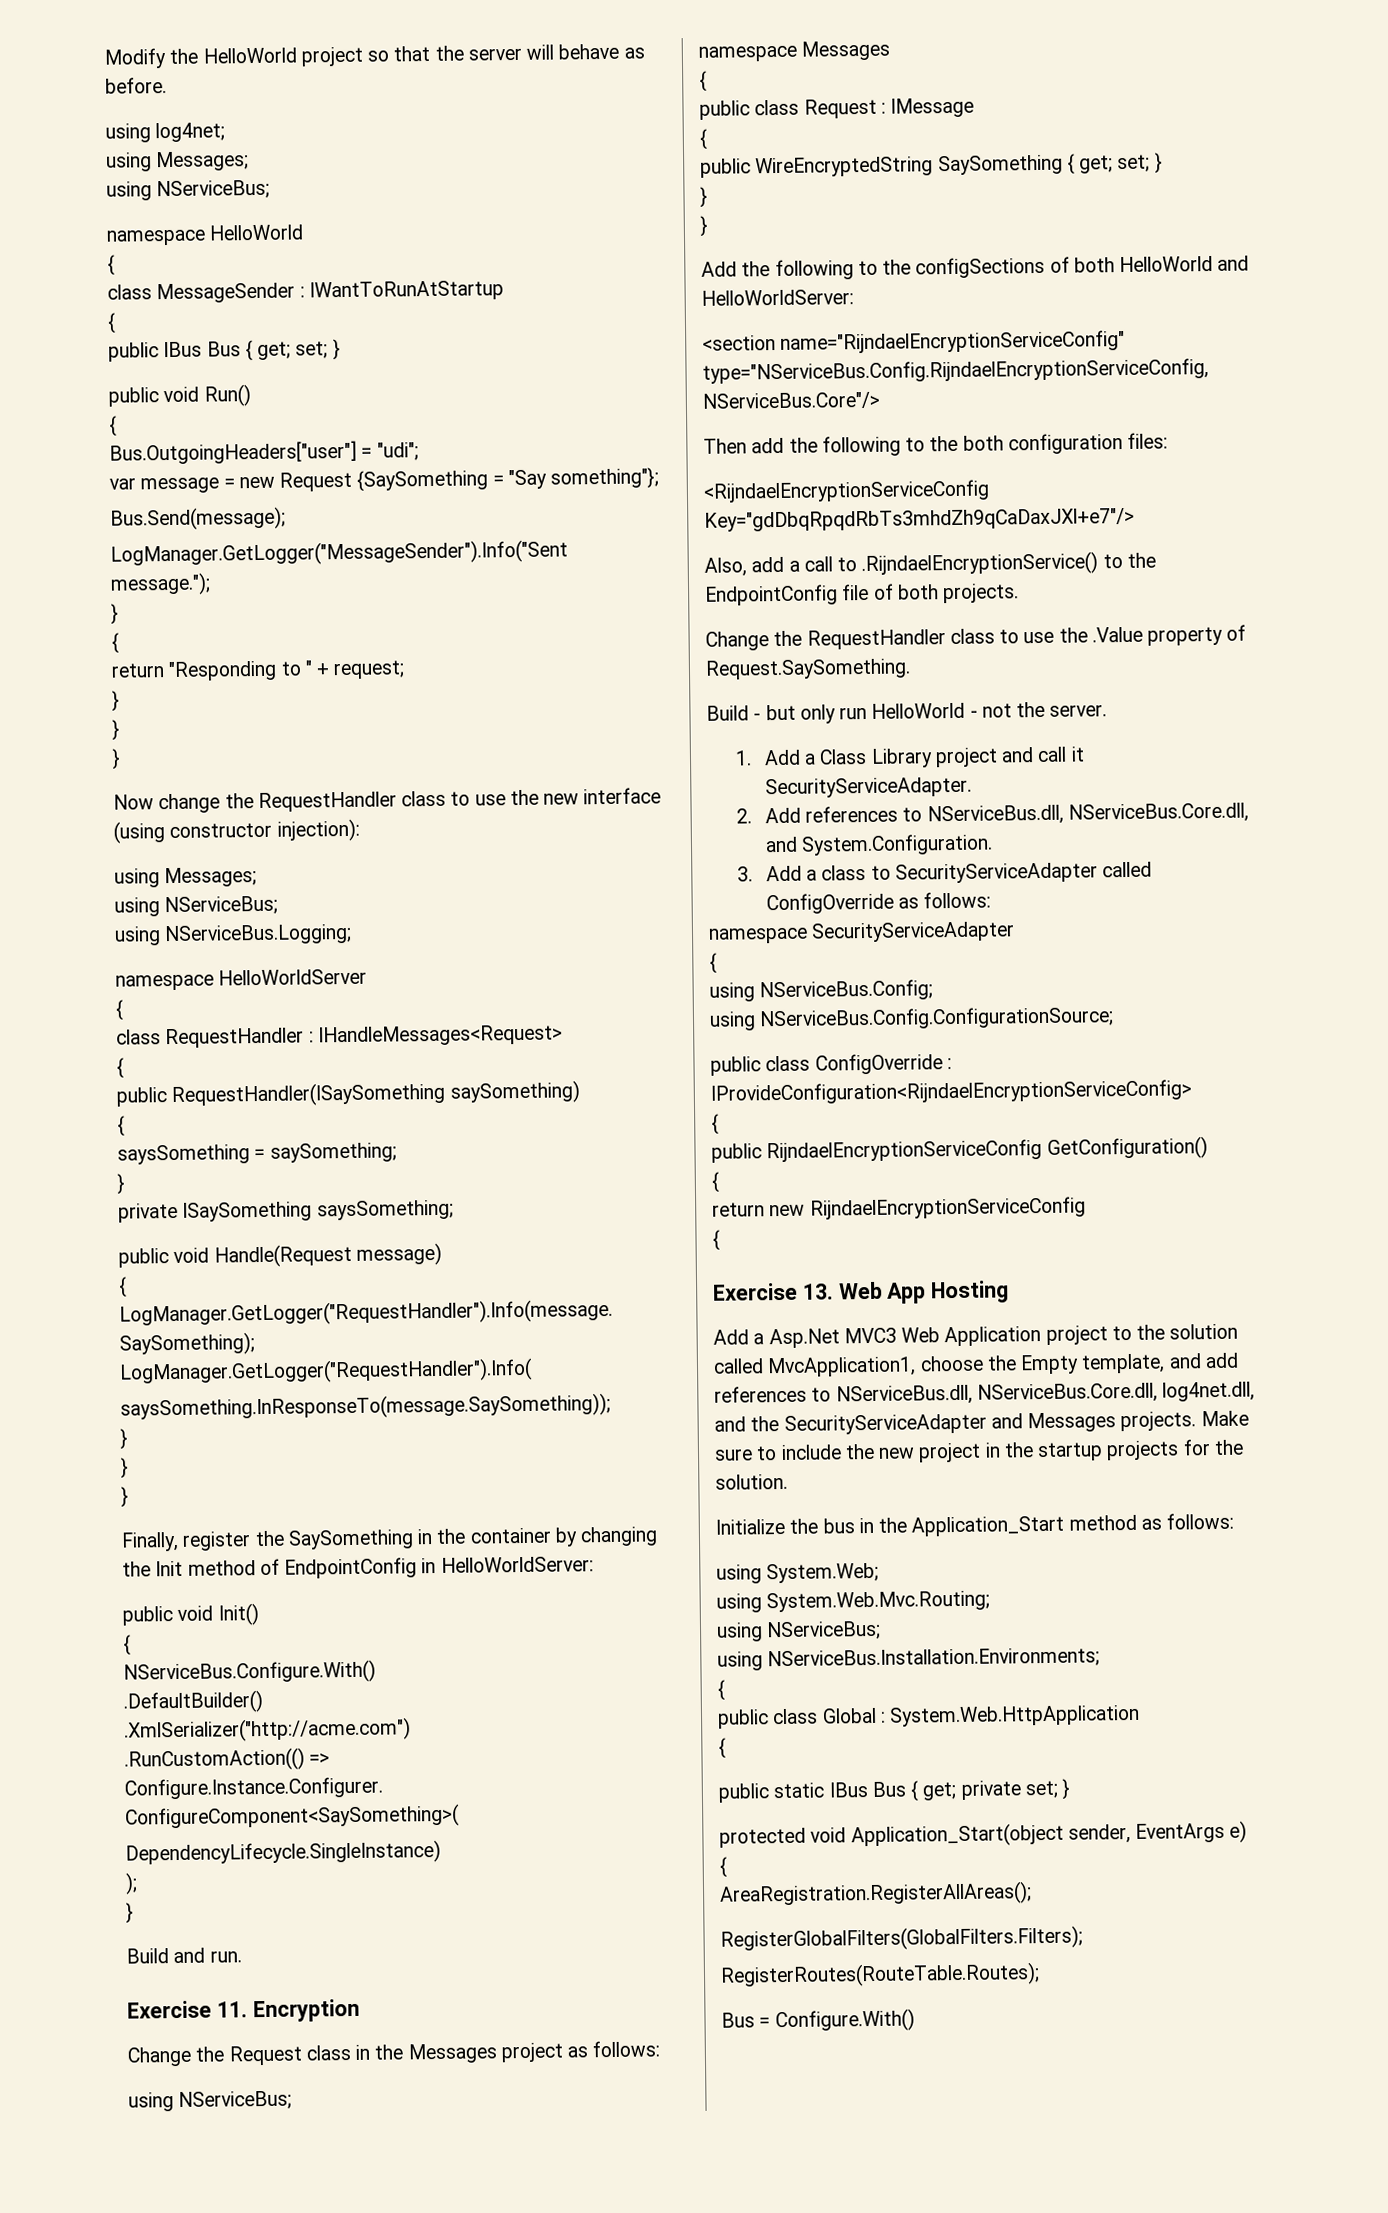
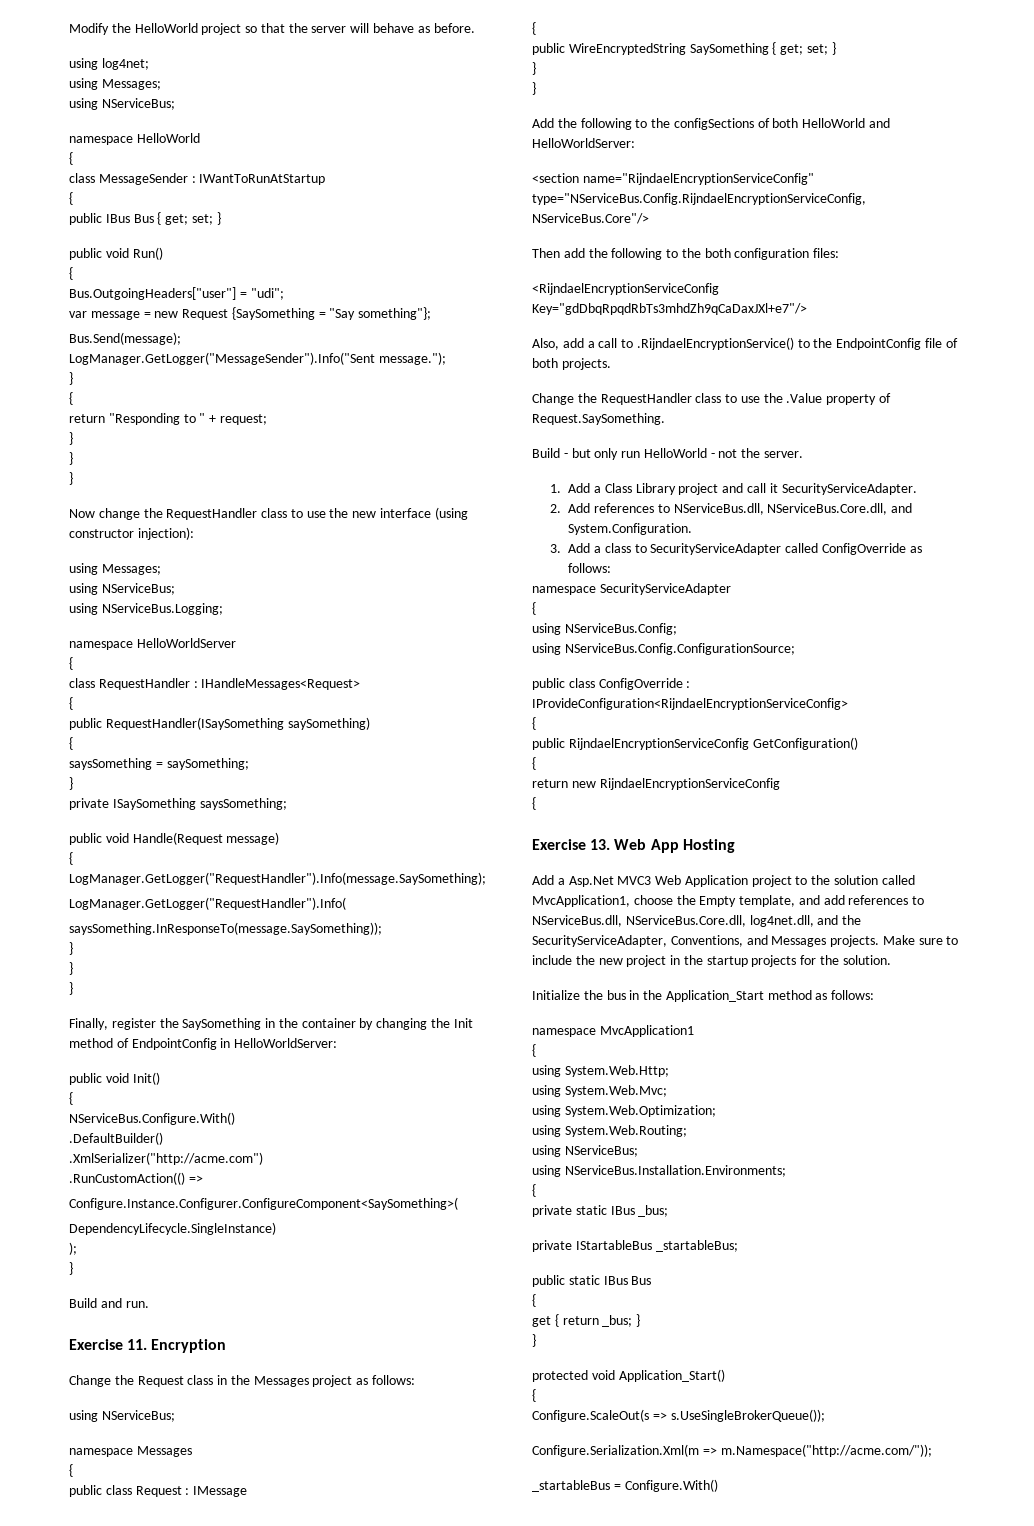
- Add a Asp.Net MVC3 Web Application project to the solution called MvcApplication1, choose the Empty template, and add references to NServiceBus.dll, NServiceBus.Core.dll, log4net.dll, and the SecurityServiceAdapter and Messages projects.
+ Add a Asp.Net MVC3 Web Application project to the solution called MvcApplication1, choose the Empty template, and add references to NServiceBus.dll, NServiceBus.Core.dll, log4net.dll, and the SecurityServiceAdapter, Conventions, and Messages projects.
- using System.Web;
- using System.Web.Mvc.Routing;
+ namespace MvcApplication1
+ {
+ using System.Web.Http;
+ using System.Web.Mvc;
+ using System.Web.Optimization;
+ using System.Web.Routing;
- public class Global : System.Web.HttpApplication
- {
+ private static IBus _bus;
+ private IStartableBus _startableBus;
- public static IBus Bus { get; private set; }
- protected void Application_Start(object sender, EventArgs e)
+ public static IBus Bus
  {
- AreaRegistration.RegisterAllAreas();
- RegisterGlobalFilters(GlobalFilters.Filters);
- RegisterRoutes(RouteTable.Routes);
- Bus = Configure.With()
+ get { return _bus; }
+ }
+ protected void Application_Start()
+ {
+ Configure.ScaleOut(s => s.UseSingleBrokerQueue());
+ Configure.Serialization.Xml(m => m.Namespace("http://acme.com/"));
+ _startableBus = Configure.With()

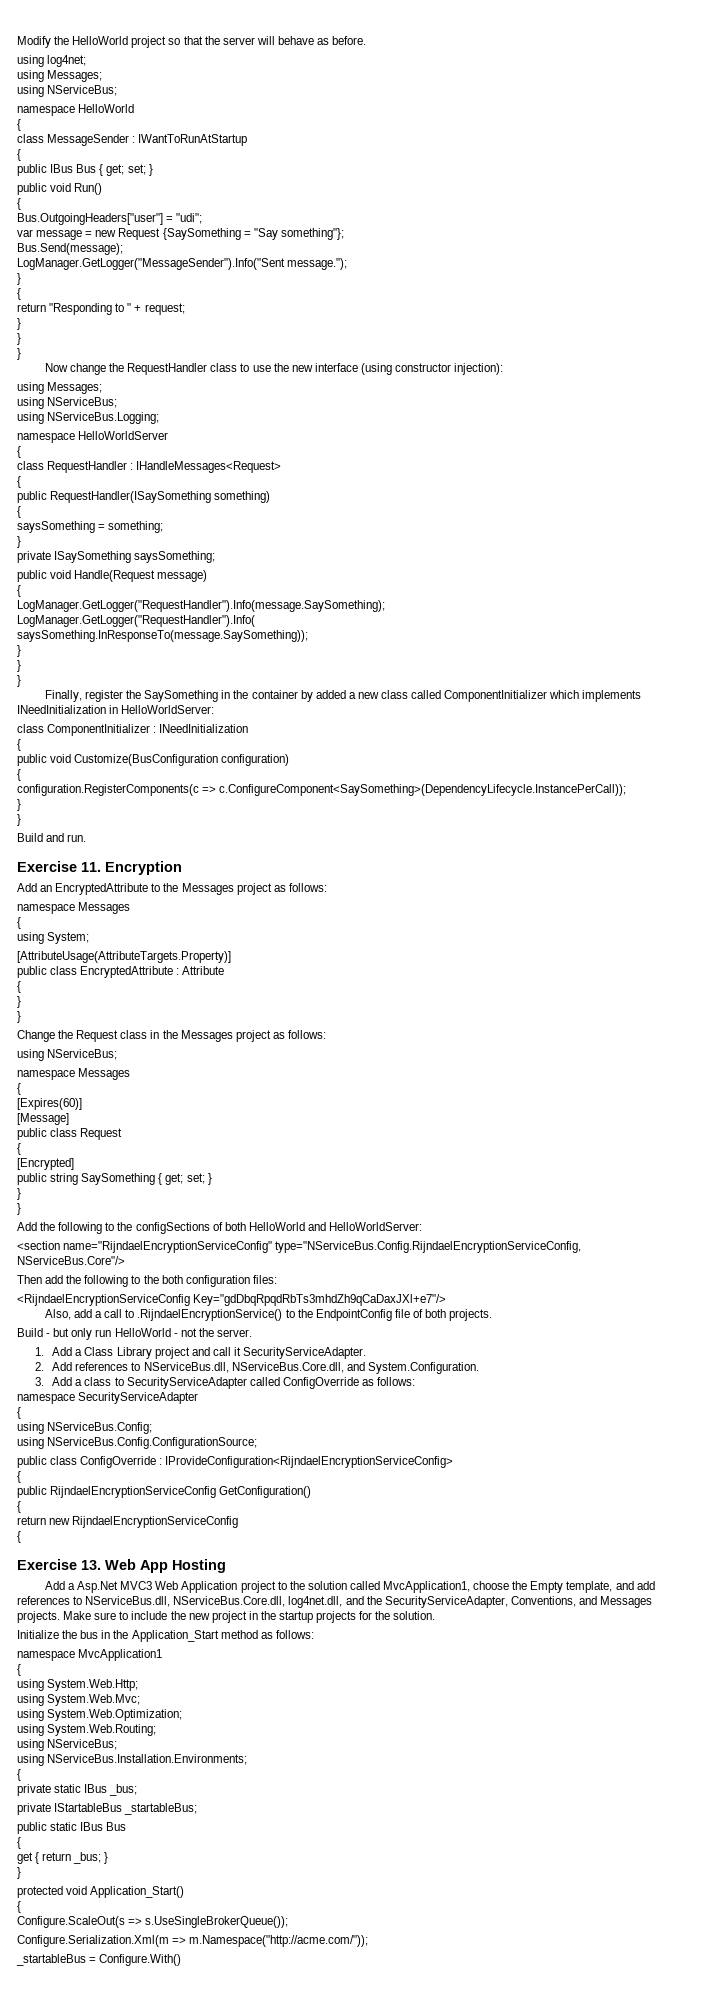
- public RequestHandler(ISaySomething saySomething)
+ public RequestHandler(ISaySomething something)
- saysSomething = saySomething;
+ saysSomething = something;
- Finally, register the SaySomething in the container by changing the Init method of EndpointConfig in HelloWorldServer:
- public void Init()
+ Finally, register the SaySomething in the container by added a new class called ComponentInitializer which implements INeedInitialization in HelloWorldServer:
+ class ComponentInitializer : INeedInitialization
  {
- NServiceBus.Configure.With()
- .DefaultBuilder()
- .XmlSerializer("http://acme.com")
- .RunCustomAction(() =>
- Configure.Instance.Configurer.ConfigureComponent<SaySomething>(
- DependencyLifecycle.SingleInstance)
- );
+ public void Customize(BusConfiguration configuration)
+ {
+ configuration.RegisterComponents(c => c.ConfigureComponent<SaySomething>(DependencyLifecycle.InstancePerCall));
+ }
+ Add an EncryptedAttribute to the Messages project as follows:
+ namespace Messages
+ {
+ using System;
+ [AttributeUsage(AttributeTargets.Property)]
+ public class EncryptedAttribute : Attribute
+ {
+ }
+ }
+ [Expires(60)]
+ [Message]
- public class Request : IMessage
+ public class Request
  {
- public WireEncryptedString SaySomething { get; set; }
+ [Encrypted]
+ public string SaySomething { get; set; }
- Change the RequestHandler class to use the .Value property of Request.SaySomething.

